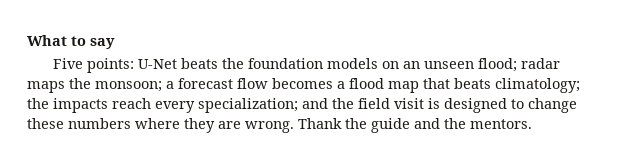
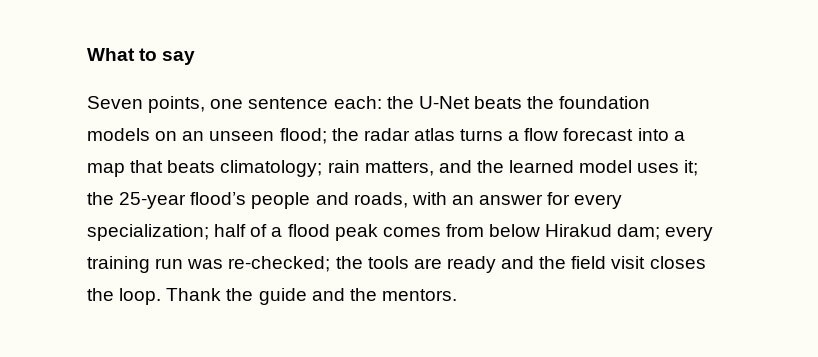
- Five points: U-Net beats the foundation models on an unseen flood; radar maps the monsoon; a forecast flow becomes a flood map that beats climatology; the impacts reach every specialization; and the field visit is designed to change these numbers where they are wrong.
+ Seven points, one sentence each: the U-Net beats the foundation models on an unseen flood; the radar atlas turns a flow forecast into a map that beats climatology; rain matters, and the learned model uses it; the 25-year flood’s people and roads, with an answer for every specialization; half of a flood peak comes from below Hirakud dam; every training run was re-checked; the tools are ready and the field visit closes the loop.

